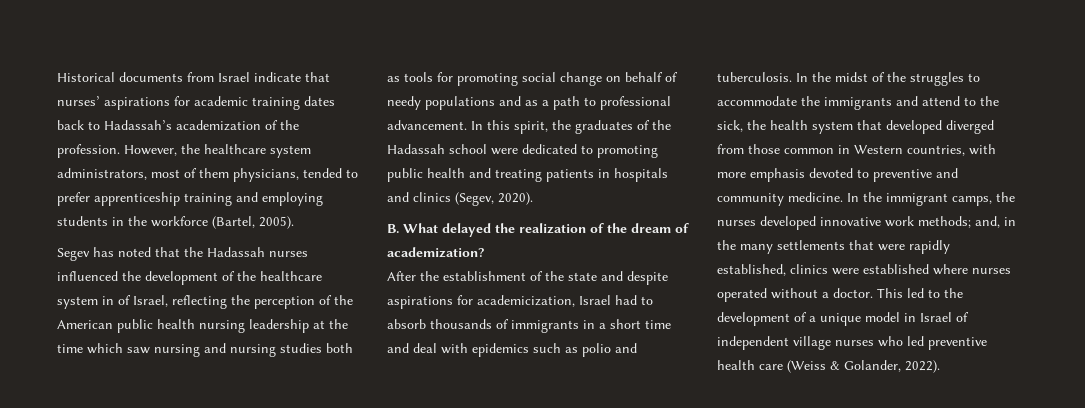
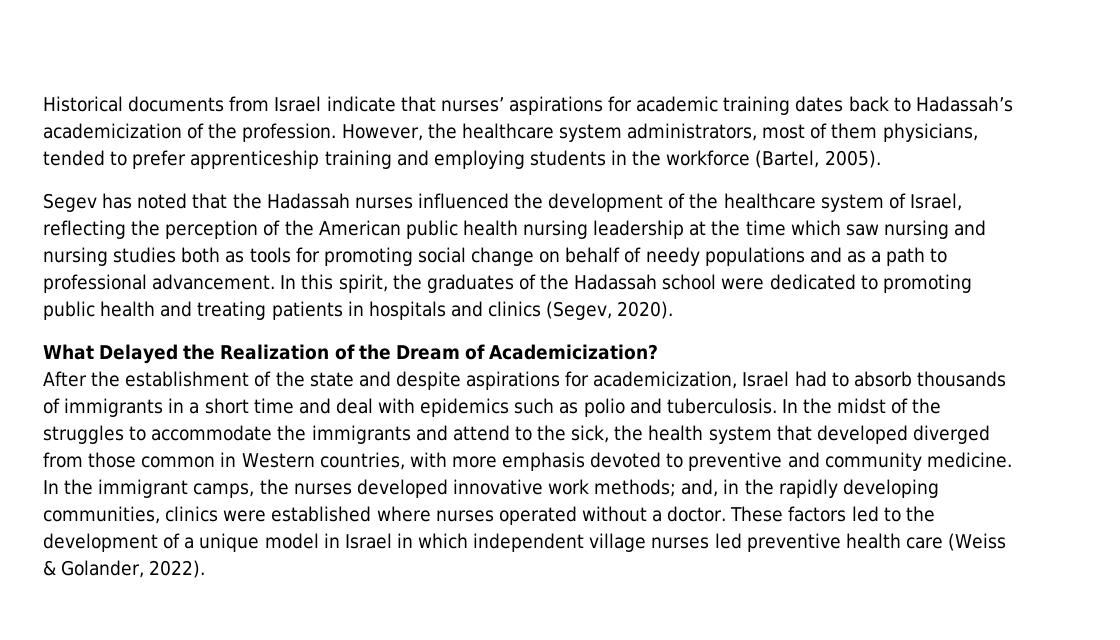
- Historical documents from Israel indicate that nurses’ aspirations for academic training dates back to Hadassah’s academization of the profession.
+ Historical documents from Israel indicate that nurses’ aspirations for academic training dates back to Hadassah’s academicization of the profession.
- Segev has noted that the Hadassah nurses influenced the development of the healthcare system in of Israel, reflecting the perception of the American public health nursing leadership at the time which saw nursing and nursing studies both as tools for promoting social change on behalf of needy populations and as a path to professional advancement.
+ Segev has noted that the Hadassah nurses influenced the development of the healthcare system of Israel, reflecting the perception of the American public health nursing leadership at the time which saw nursing and nursing studies both as tools for promoting social change on behalf of needy populations and as a path to professional advancement.
- B. What delayed the realization of the dream of academization?
+ What Delayed the Realization of the Dream of Academicization?
- In the immigrant camps, the nurses developed innovative work methods; and, in the many settlements that were rapidly established, clinics were established where nurses operated without a doctor.
+ In the immigrant camps, the nurses developed innovative work methods; and, in the rapidly developing communities, clinics were established where nurses operated without a doctor.
- This led to the development of a unique model in Israel of independent village nurses who led preventive health care (Weiss & Golander, 2022).
+ These factors led to the development of a unique model in Israel in which independent village nurses led preventive health care (Weiss & Golander, 2022).

